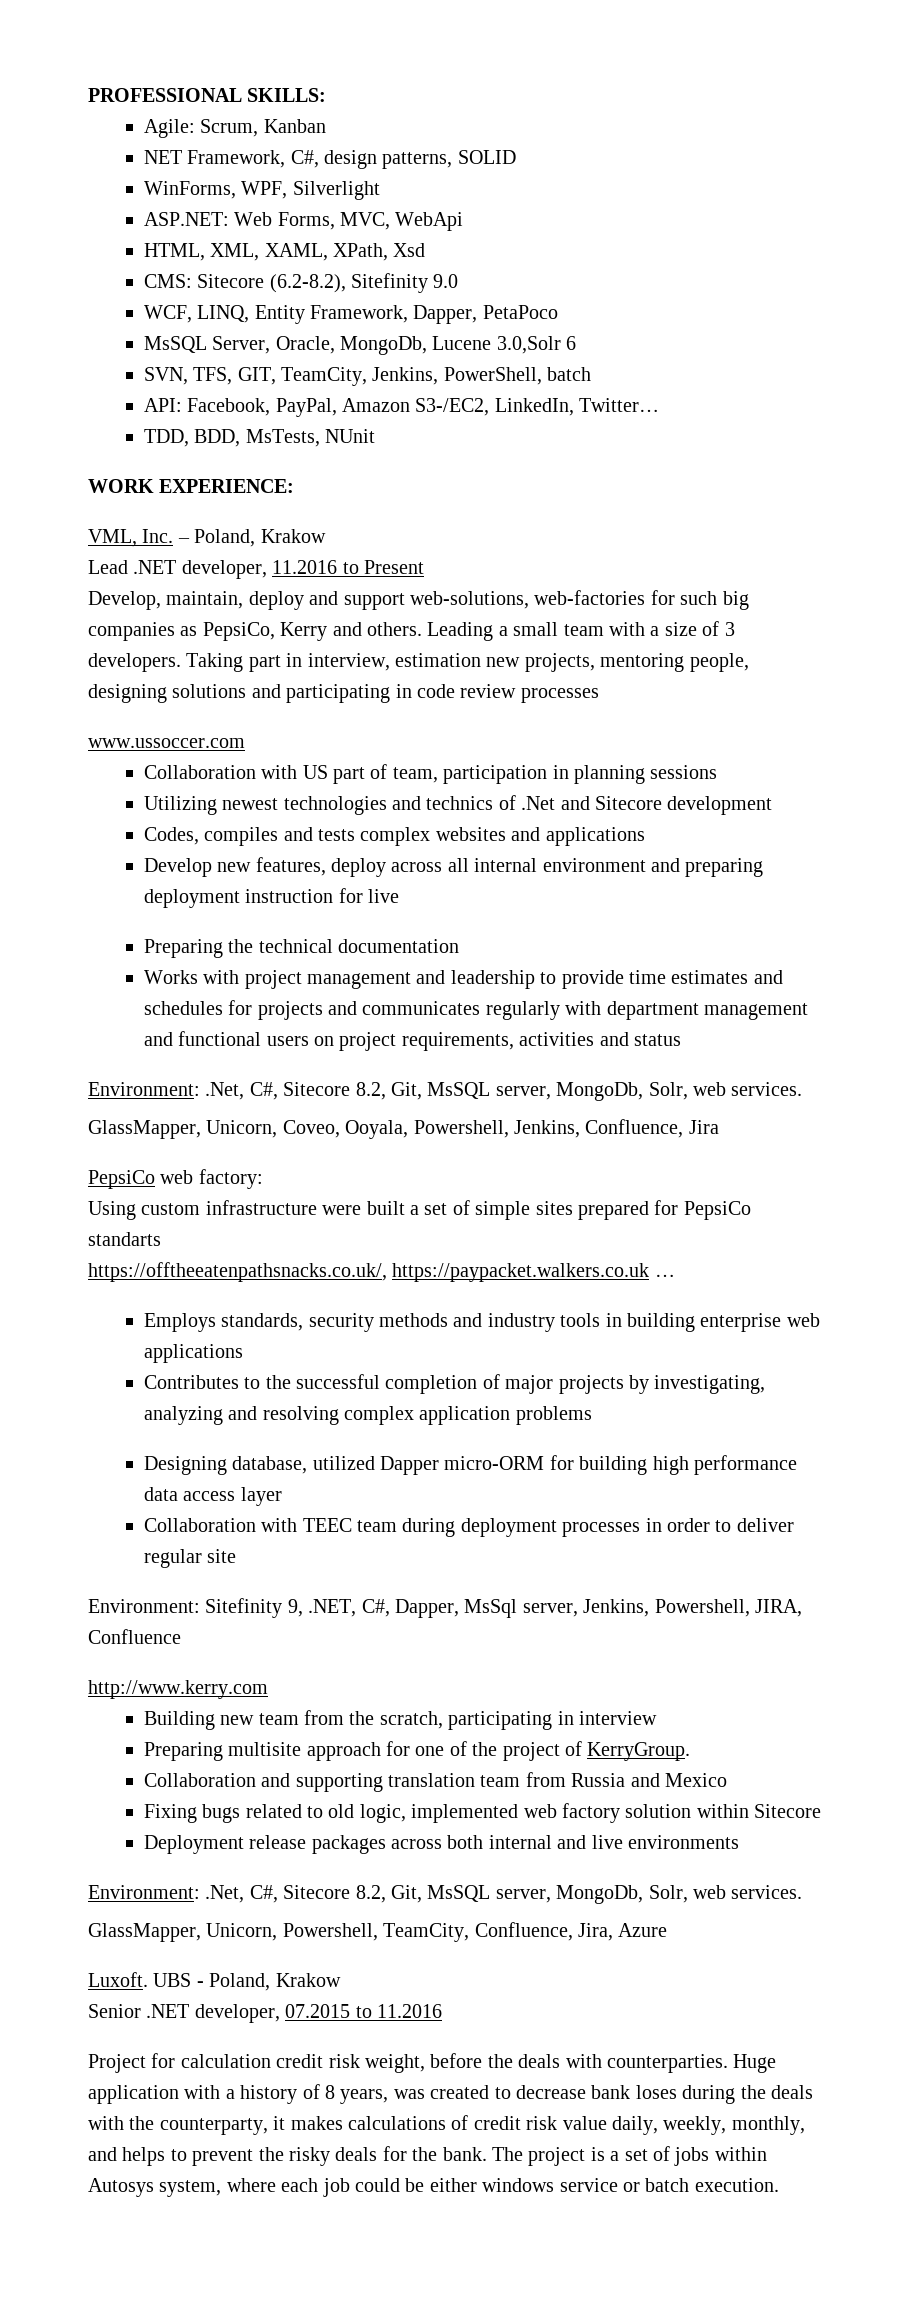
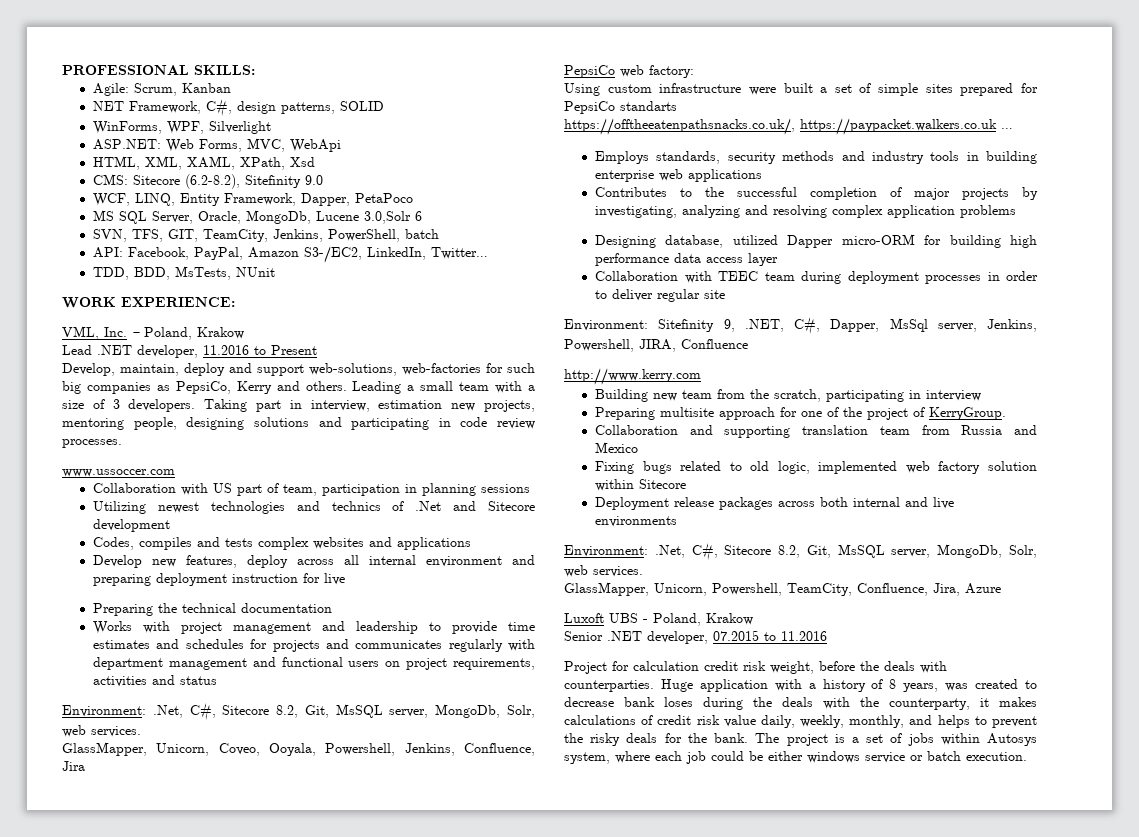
- MsSQL Server, Oracle, MongoDb, Lucene 3.0,Solr 6
+ MS SQL Server, Oracle, MongoDb, Lucene 3.0,Solr 6
- Taking part in interview, estimation new projects, mentoring people, designing solutions and participating in code review processes
+ Taking part in interview, estimation new projects, mentoring people, designing solutions and participating in code review processes.
- Luxoft. UBS - Poland, Krakow
+ Luxoft UBS - Poland, Krakow

